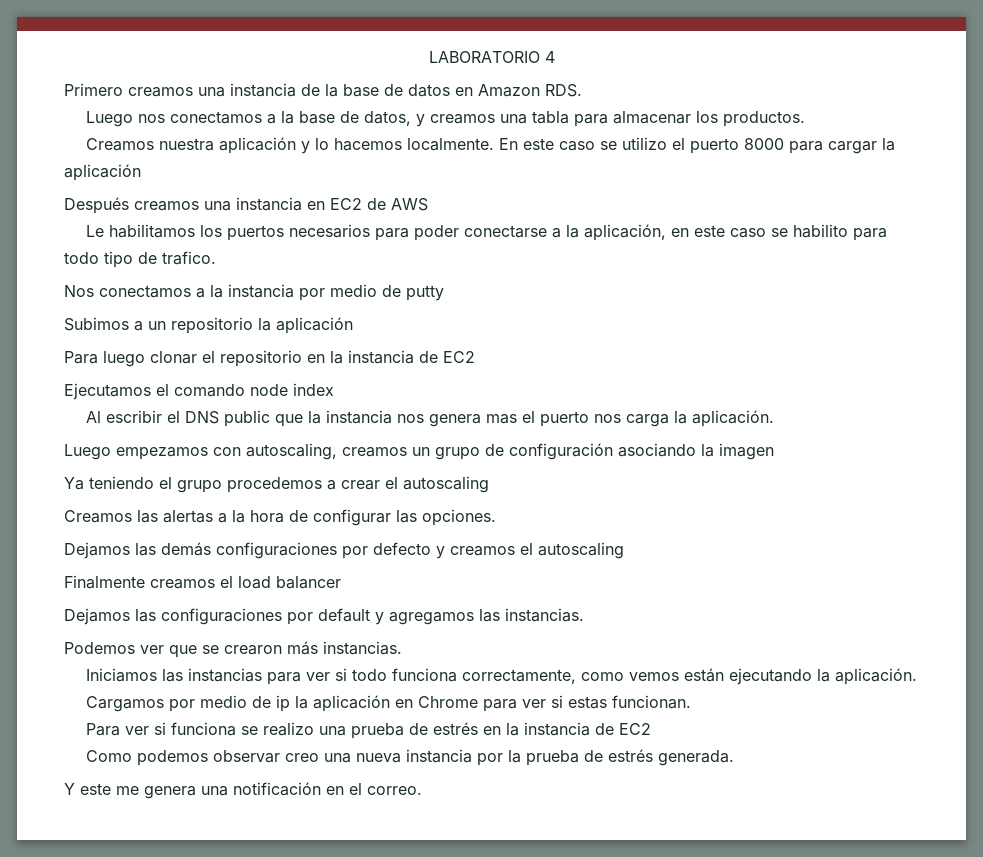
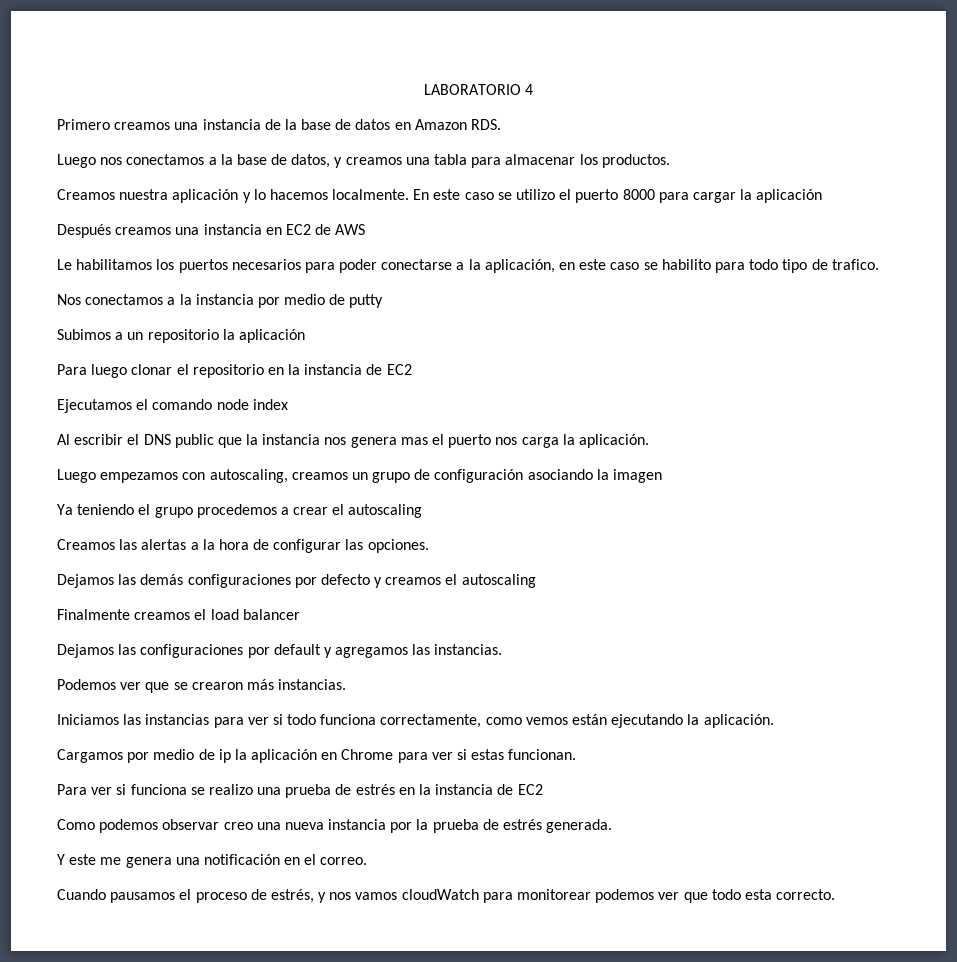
+ Cuando pausamos el proceso de estrés, y nos vamos cloudWatch para monitorear podemos ver que todo esta correcto.

